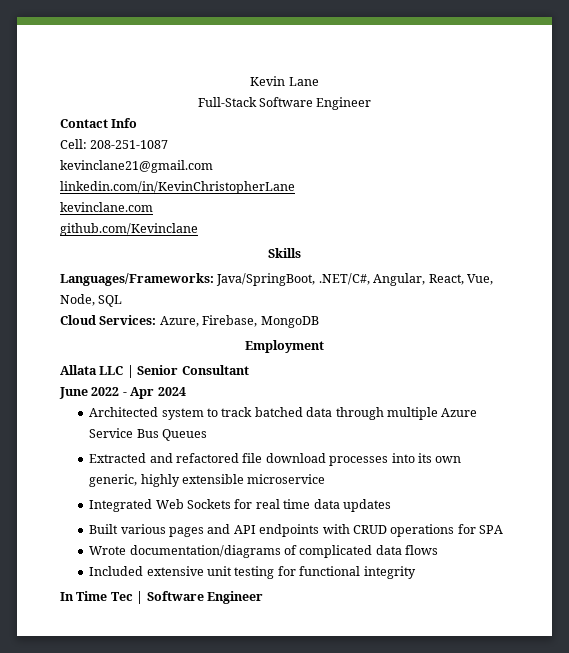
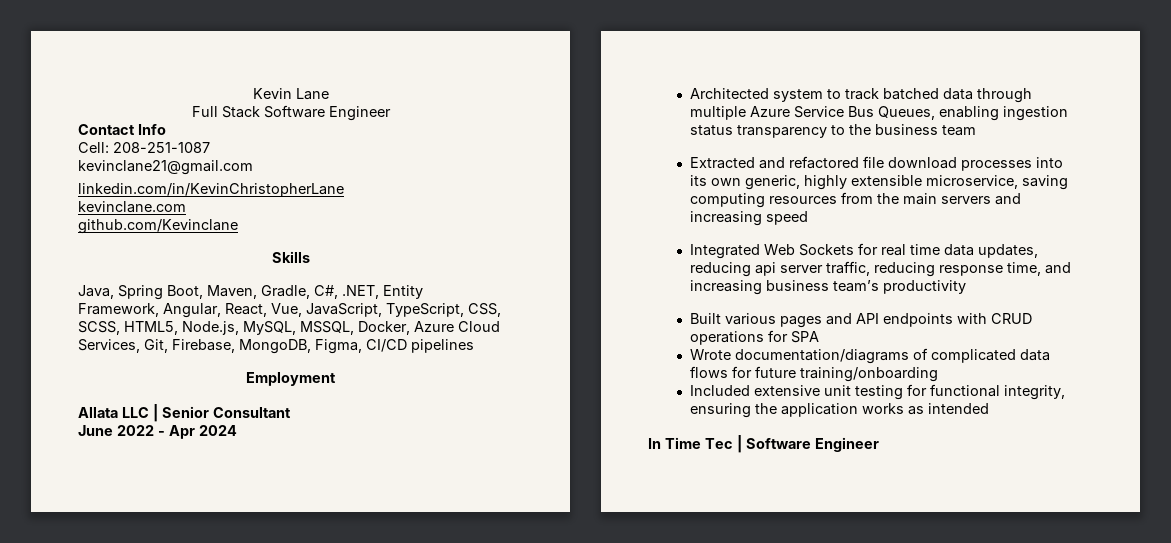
- Full-Stack Software Engineer
+ Full Stack Software Engineer
- Languages/Frameworks: Java/SpringBoot, .NET/C#, Angular, React, Vue, Node, SQL
- Cloud Services: Azure, Firebase, MongoDB
+ Java, Spring Boot, Maven, Gradle, C#, .NET, Entity Framework, Angular, React, Vue, JavaScript, TypeScript, CSS, SCSS, HTML5, Node.js, MySQL, MSSQL, Docker, Azure Cloud Services, Git, Firebase, MongoDB, Figma, CI/CD pipelines
- Architected system to track batched data through multiple Azure Service Bus Queues
+ Architected system to track batched data through multiple Azure Service Bus Queues, enabling ingestion status transparency to the business team
- Extracted and refactored file download processes into its own generic, highly extensible microservice
+ Extracted and refactored file download processes into its own generic, highly extensible microservice, saving computing resources from the main servers and increasing speed
- Integrated Web Sockets for real time data updates
+ Integrated Web Sockets for real time data updates, reducing api server traffic, reducing response time, and increasing business team’s productivity
- Wrote documentation/diagrams of complicated data flows
+ Wrote documentation/diagrams of complicated data flows for future training/onboarding
- Included extensive unit testing for functional integrity
+ Included extensive unit testing for functional integrity, ensuring the application works as intended

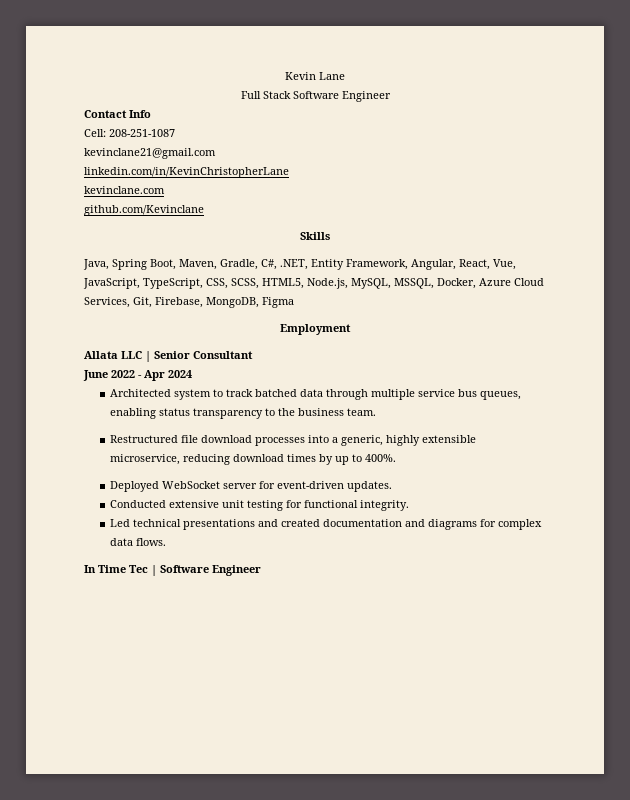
- Java, Spring Boot, Maven, Gradle, C#, .NET, Entity Framework, Angular, React, Vue, JavaScript, TypeScript, CSS, SCSS, HTML5, Node.js, MySQL, MSSQL, Docker, Azure Cloud Services, Git, Firebase, MongoDB, Figma, CI/CD pipelines
+ Java, Spring Boot, Maven, Gradle, C#, .NET, Entity Framework, Angular, React, Vue, JavaScript, TypeScript, CSS, SCSS, HTML5, Node.js, MySQL, MSSQL, Docker, Azure Cloud Services, Git, Firebase, MongoDB, Figma
- Architected system to track batched data through multiple Azure Service Bus Queues, enabling ingestion status transparency to the business team
- Extracted and refactored file download processes into its own generic, highly extensible microservice, saving computing resources from the main servers and increasing speed
- Integrated Web Sockets for real time data updates, reducing api server traffic, reducing response time, and increasing business team’s productivity
- Built various pages and API endpoints with CRUD operations for SPA
- Wrote documentation/diagrams of complicated data flows for future training/onboarding
- Included extensive unit testing for functional integrity, ensuring the application works as intended
+ Architected system to track batched data through multiple service bus queues, enabling status transparency to the business team.
+ Restructured file download processes into a generic, highly extensible microservice, reducing download times by up to 400%.
+ Deployed WebSocket server for event-driven updates.
+ Conducted extensive unit testing for functional integrity.
+ Led technical presentations and created documentation and diagrams for complex data flows.

